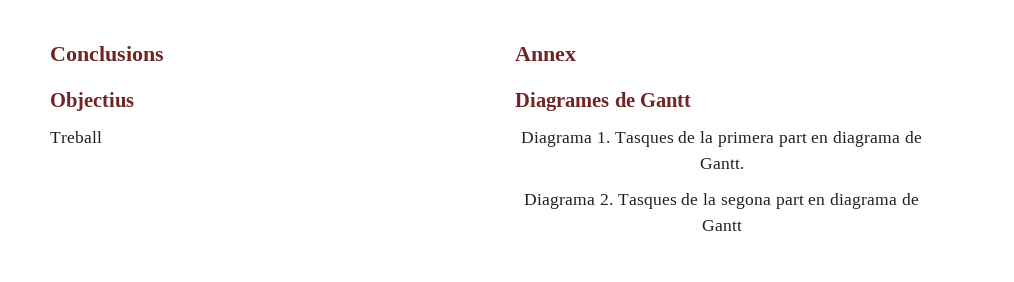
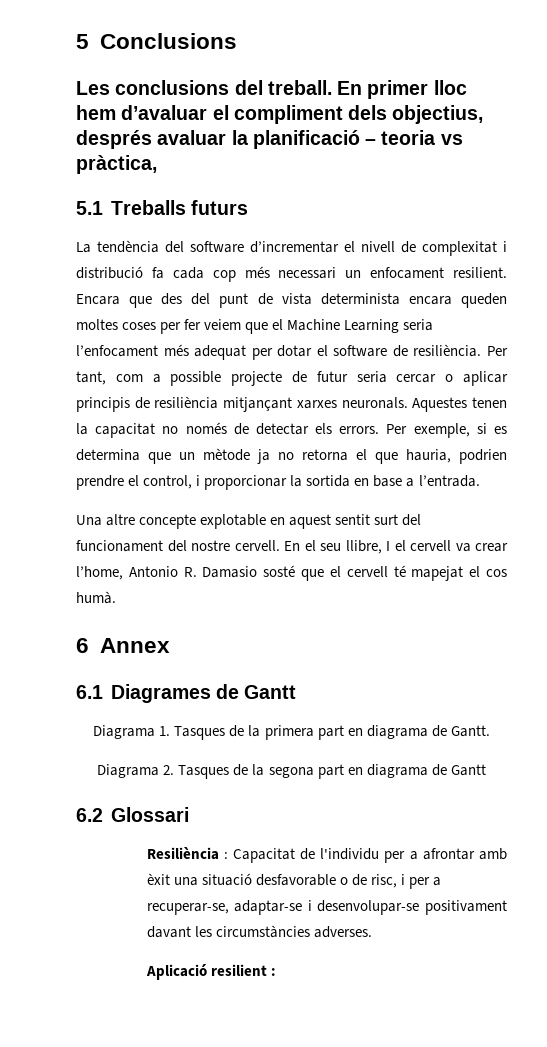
- Conclusions
+ 5 Conclusions
- Objectius
- Treball
- Annex
+ Les conclusions del treball. En primer lloc hem d’avaluar el compliment dels objectius, després avaluar la planificació – teoria vs pràctica,
+ 5.1 Treballs futurs
+ La tendència del software d’incrementar el nivell de complexitat i distribució fa cada cop més necessari un enfocament resilient. Encara que des del punt de vista determinista encara queden moltes coses per fer veiem que el Machine Learning seria l’enfocament més adequat per dotar el software de resiliència. Per tant, com a possible projecte de futur seria cercar o aplicar principis de resiliència mitjançant xarxes neuronals. Aquestes tenen la capacitat no només de detectar els errors. Per exemple, si es determina que un mètode ja no retorna el que hauria, podrien prendre el control, i proporcionar la sortida en base a l’entrada.
+ Una altre concepte explotable en aquest sentit surt del funcionament del nostre cervell. En el seu llibre, I el cervell va crear l’home, Antonio R. Damasio sosté que el cervell té mapejat el cos humà.
+ 6 Annex
- Diagrames de Gantt
+ 6.1 Diagrames de Gantt
+ 6.2 Glossari
+ Resiliència : Capacitat de l'individu per a afrontar amb èxit una situació desfavorable o de risc, i per a recuperar-se, adaptar-se i desenvolupar-se positivament davant les circumstàncies adverses.
+ Aplicació resilient :

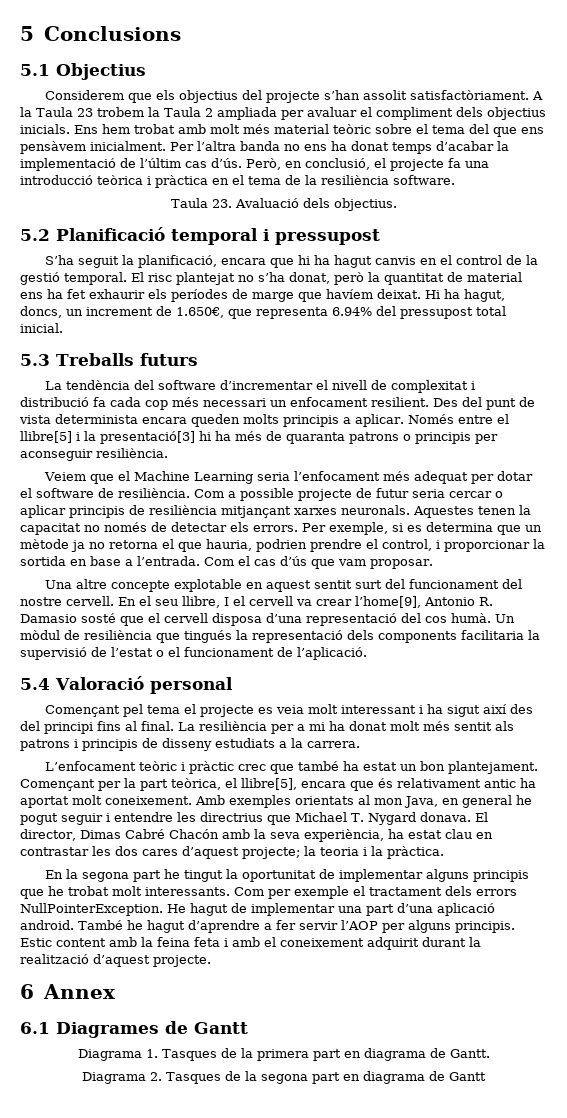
- Les conclusions del treball. En primer lloc hem d’avaluar el compliment dels objectius, després avaluar la planificació – teoria vs pràctica,
- 5.1 Treballs futurs
+ 5.1 Objectius
+ Considerem que els objectius del projecte s’han assolit satisfactòriament. A la Taula 23 trobem la Taula 2 ampliada per avaluar el compliment dels objectius inicials. Ens hem trobat amb molt més material teòric sobre el tema del que ens pensàvem inicialment. Per l’altra banda no ens ha donat temps d’acabar la implementació de l’últim cas d’ús. Però, en conclusió, el projecte fa una introducció teòrica i pràctica en el tema de la resiliència software.
+ Taula 23. Avaluació dels objectius.
+ 5.2 Planificació temporal i pressupost
+ S’ha seguit la planificació, encara que hi ha hagut canvis en el control de la gestió temporal. El risc plantejat no s’ha donat, però la quantitat de material ens ha fet exhaurir els períodes de marge que havíem deixat. Hi ha hagut, doncs, un increment de 1.650€, que representa 6.94% del pressupost total inicial.
+ 5.3 Treballs futurs
- Encara que des del punt de vista determinista encara queden moltes coses per fer veiem que el Machine Learning seria l’enfocament més adequat per dotar el software de resiliència.
+ Des del punt de vista determinista encara queden molts principis a aplicar. Només entre el llibre[5] i la presentació[3] hi ha més de quaranta patrons o principis per aconseguir resiliència.
+ Veiem que el Machine Learning seria l’enfocament més adequat per dotar el software de resiliència.
- Per tant, com a possible projecte de futur seria cercar o aplicar principis de resiliència mitjançant xarxes neuronals.
+ Com a possible projecte de futur seria cercar o aplicar principis de resiliència mitjançant xarxes neuronals.
+ Com el cas d’ús que vam proposar.
- En el seu llibre, I el cervell va crear l’home, Antonio R. Damasio sosté que el cervell té mapejat el cos humà.
+ En el seu llibre, I el cervell va crear l’home[9], Antonio R. Damasio sosté que el cervell disposa d’una representació del cos humà. Un mòdul de resiliència que tingués la representació dels components facilitaria la supervisió de l’estat o el funcionament de l’aplicació.
+ 5.4 Valoració personal
+ Començant pel tema el projecte es veia molt interessant i ha sigut així des del principi fins al final. La resiliència per a mi ha donat molt més sentit als patrons i principis de disseny estudiats a la carrera.
+ L’enfocament teòric i pràctic crec que també ha estat un bon plantejament. Començant per la part teòrica, el llibre[5], encara que és relativament antic ha aportat molt coneixement. Amb exemples orientats al mon Java, en general he pogut seguir i entendre les directrius que Michael T. Nygard donava. El director, Dimas Cabré Chacón amb la seva experiència, ha estat clau en contrastar les dos cares d’aquest projecte; la teoria i la pràctica.
+ En la segona part he tingut la oportunitat de implementar alguns principis que he trobat molt interessants. Com per exemple el tractament dels errors NullPointerException. He hagut de implementar una part d’una aplicació android. També he hagut d’aprendre a fer servir l’AOP per alguns principis. Estic content amb la feina feta i amb el coneixement adquirit durant la realització d’aquest projecte.
- 6.2 Glossari
- Resiliència : Capacitat de l'individu per a afrontar amb èxit una situació desfavorable o de risc, i per a recuperar-se, adaptar-se i desenvolupar-se positivament davant les circumstàncies adverses.
- Aplicació resilient :

